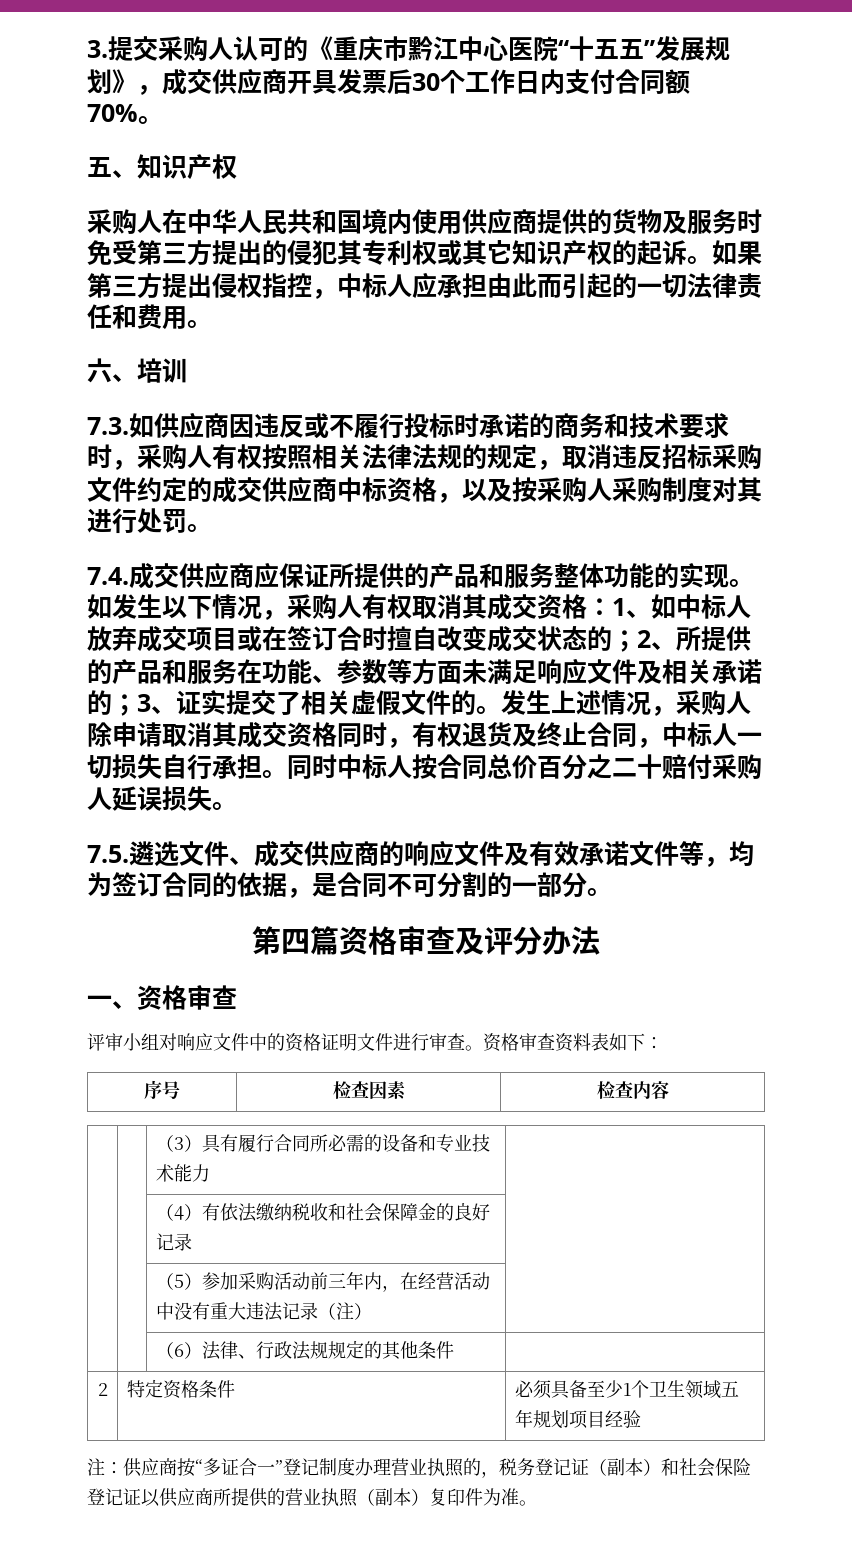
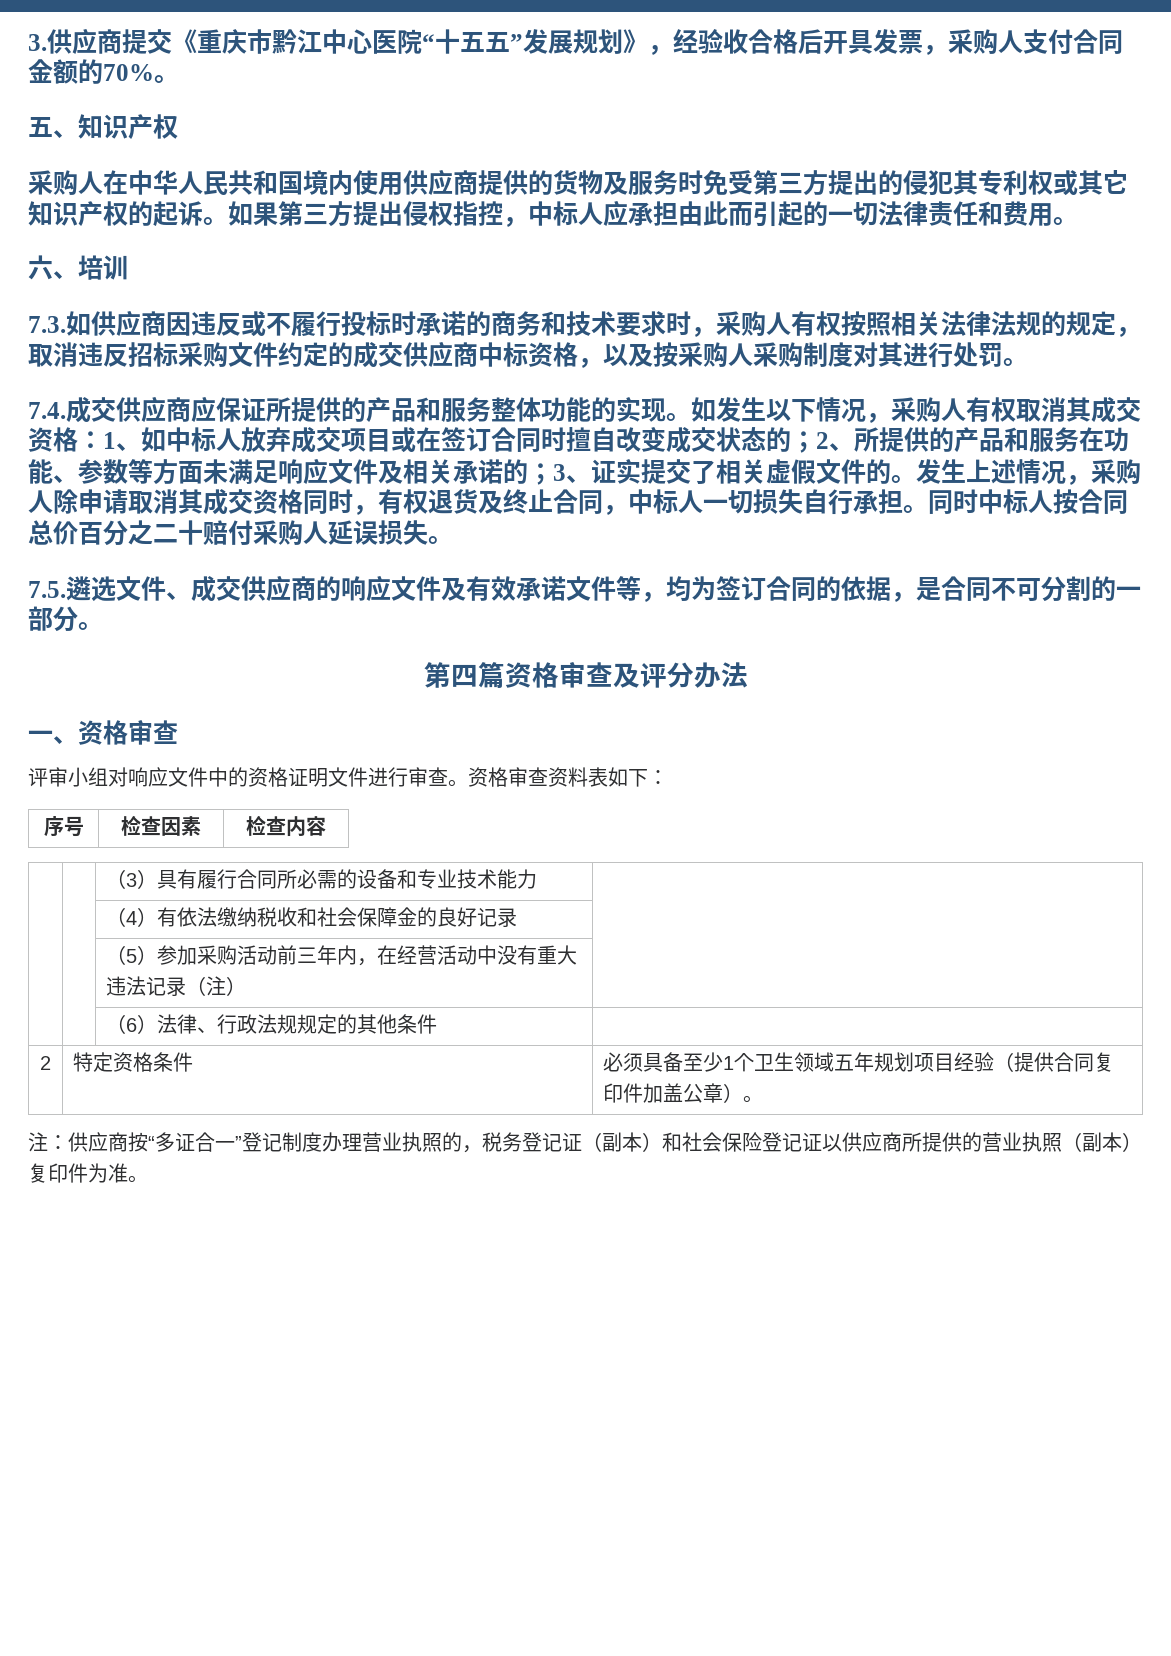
- 3.提交采购人认可的《重庆市黔江中心医院“十五五”发展规划》，成交供应商开具发票后30个工作日内支付合同额70%。
+ 3.供应商提交《重庆市黔江中心医院“十五五”发展规划》，经验收合格后开具发票，采购人支付合同金额的70%。
- 如发生以下情况，采购人有权取消其成交资格：1、如中标人放弃成交项目或在签订合时擅自改变成交状态的；2、所提供的产品和服务在功能、参数等方面未满足响应文件及相关承诺的；3、证实提交了相关虚假文件的。
+ 如发生以下情况，采购人有权取消其成交资格：1、如中标人放弃成交项目或在签订合同时擅自改变成交状态的；2、所提供的产品和服务在功能、参数等方面未满足响应文件及相关承诺的；3、证实提交了相关虚假文件的。
- 2 | 特定资格条件 | 必须具备至少1个卫生领域五年规划项目经验
+ 2 | 特定资格条件 | 必须具备至少1个卫生领域五年规划项目经验（提供合同复印件加盖公章）。

